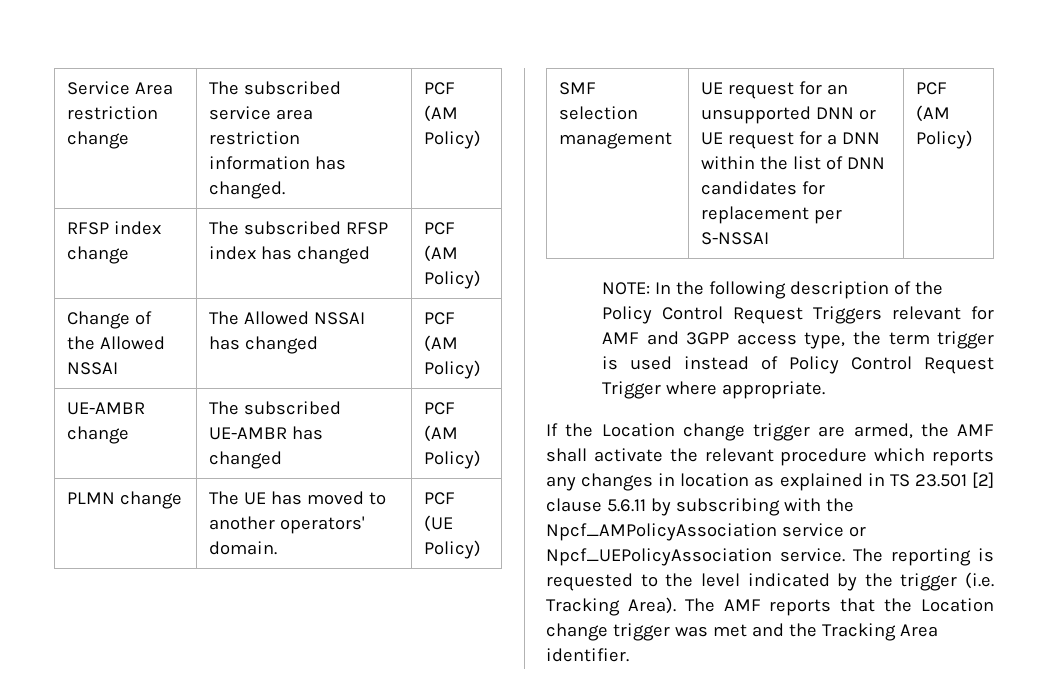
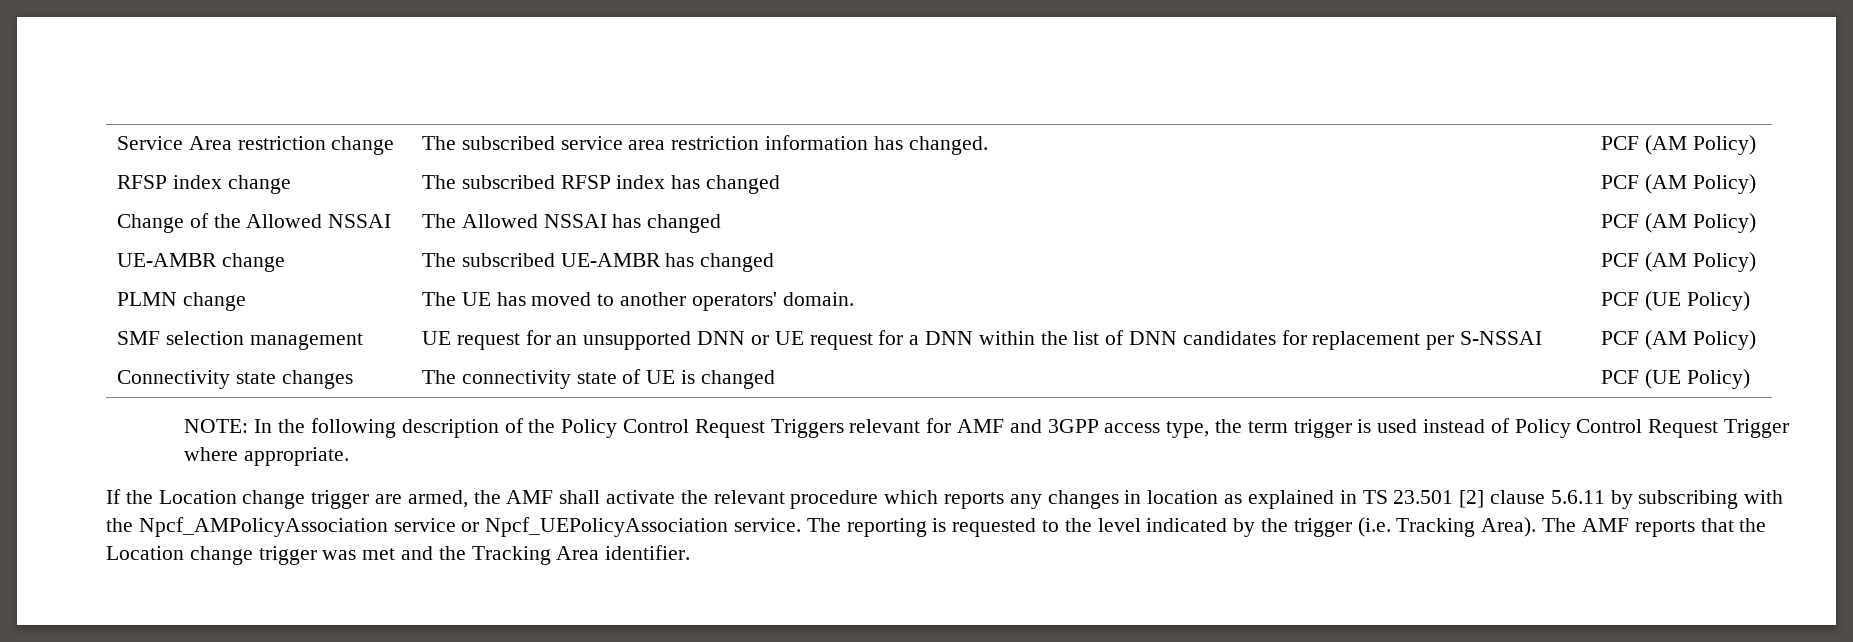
+ Connectivity state changes | The connectivity state of UE is changed | PCF (UE Policy)

